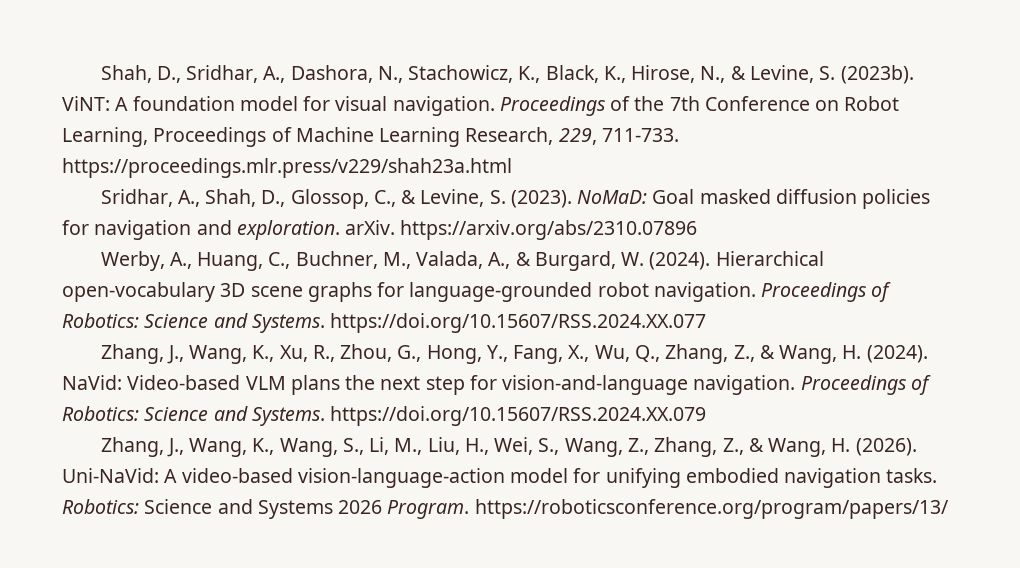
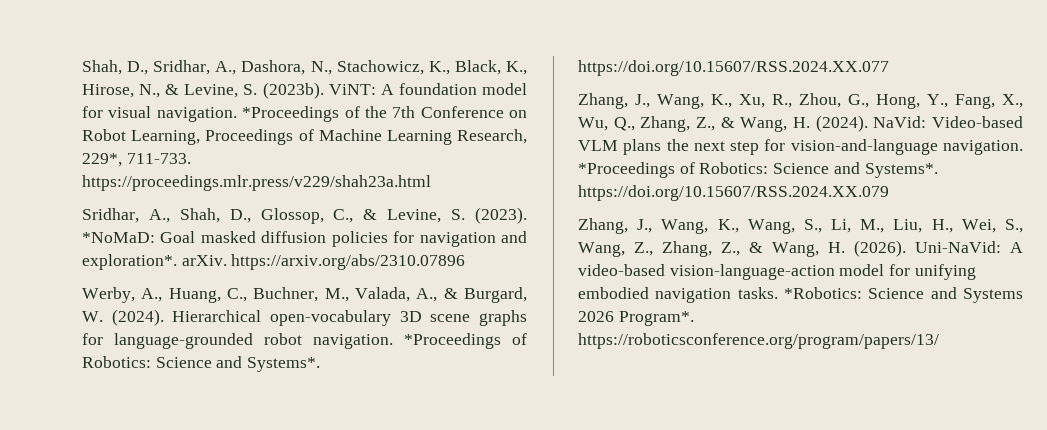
- Proceedings of the 7th Conference on Robot Learning, Proceedings of Machine Learning Research, 229, 711-733. https://proceedings.mlr.press/v229/shah23a.html
+ *Proceedings of the 7th Conference on Robot Learning, Proceedings of Machine Learning Research, 229*, 711-733. https://proceedings.mlr.press/v229/shah23a.html
- NoMaD: Goal masked diffusion policies for navigation and exploration. arXiv. https://arxiv.org/abs/2310.07896
+ *NoMaD: Goal masked diffusion policies for navigation and exploration*. arXiv. https://arxiv.org/abs/2310.07896
- Proceedings of Robotics: Science and Systems. https://doi.org/10.15607/RSS.2024.XX.077
+ *Proceedings of Robotics: Science and Systems*. https://doi.org/10.15607/RSS.2024.XX.077
- Proceedings of Robotics: Science and Systems. https://doi.org/10.15607/RSS.2024.XX.079
+ *Proceedings of Robotics: Science and Systems*. https://doi.org/10.15607/RSS.2024.XX.079
- Robotics: Science and Systems 2026 Program. https://roboticsconference.org/program/papers/13/
+ *Robotics: Science and Systems 2026 Program*. https://roboticsconference.org/program/papers/13/

